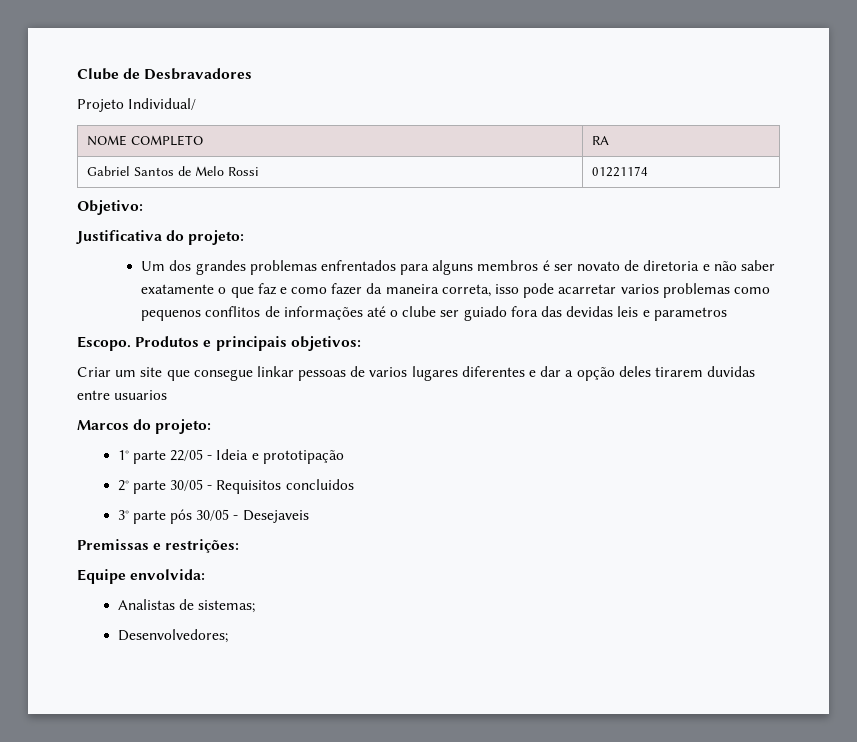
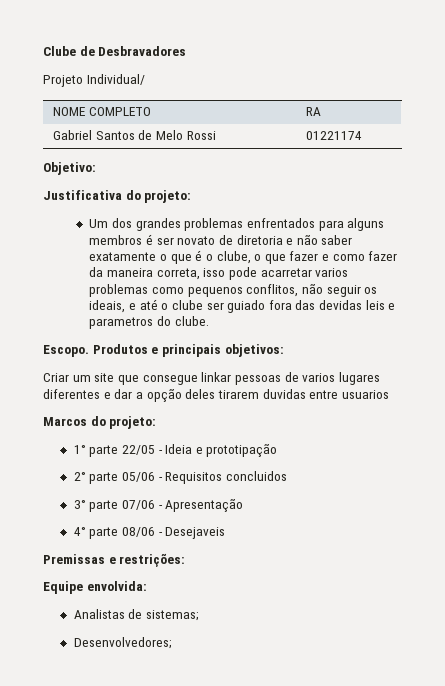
- Um dos grandes problemas enfrentados para alguns membros é ser novato de diretoria e não saber exatamente o que faz e como fazer da maneira correta, isso pode acarretar varios problemas como pequenos conflitos de informações até o clube ser guiado fora das devidas leis e parametros
+ Um dos grandes problemas enfrentados para alguns membros é ser novato de diretoria e não saber exatamente o que é o clube, o que fazer e como fazer da maneira correta, isso pode acarretar varios problemas como pequenos conflitos, não seguir os ideais, e até o clube ser guiado fora das devidas leis e parametros do clube.
- 2° parte 30/05 - Requisitos concluidos
+ 2° parte 05/06 - Requisitos concluidos
- 3° parte pós 30/05 - Desejaveis
+ 3° parte 07/06 - Apresentação
+ 4° parte 08/06 - Desejaveis

